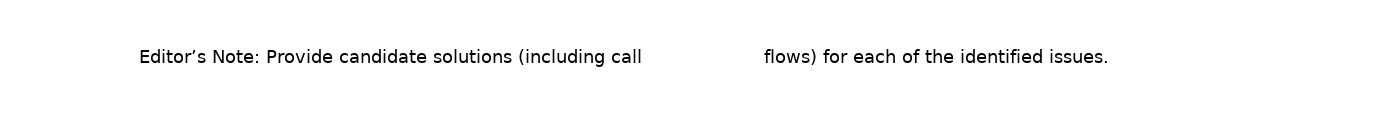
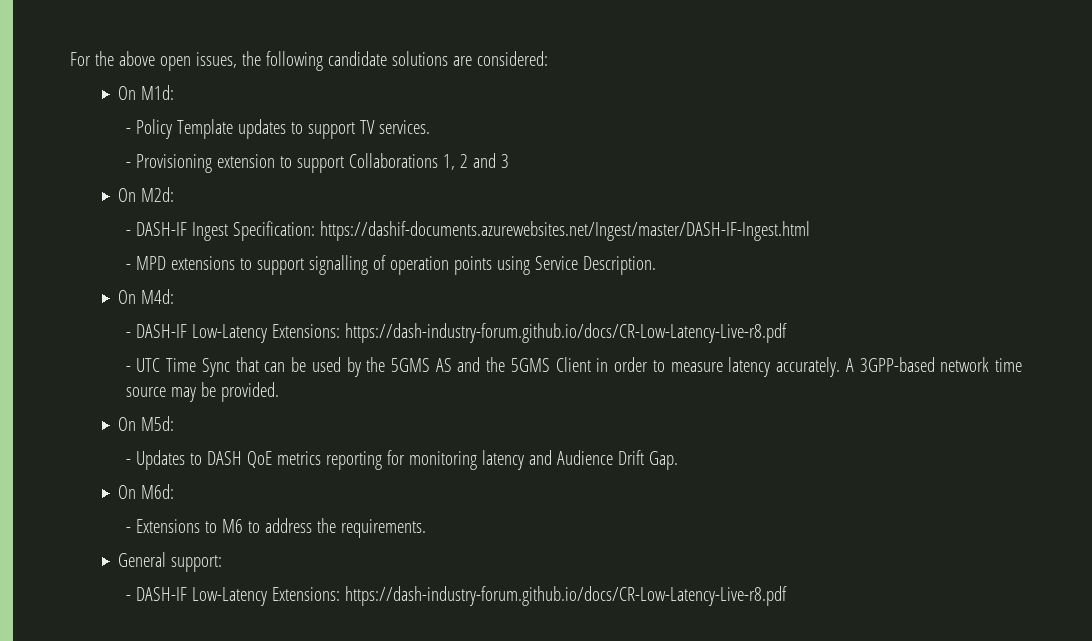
- Editor’s Note: Provide candidate solutions (including call flows) for each of the identified issues.
+ For the above open issues, the following candidate solutions are considered:
+ On M1d:
+ - Policy Template updates to support TV services.
+ - Provisioning extension to support Collaborations 1, 2 and 3
+ On M2d:
+ - DASH-IF Ingest Specification: https://dashif-documents.azurewebsites.net/Ingest/master/DASH-IF-Ingest.html
+ - MPD extensions to support signalling of operation points using Service Description.
+ On M4d:
+ - DASH-IF Low-Latency Extensions: https://dash-industry-forum.github.io/docs/CR-Low-Latency-Live-r8.pdf
+ - UTC Time Sync that can be used by the 5GMS AS and the 5GMS Client in order to measure latency accurately. A 3GPP-based network time source may be provided.
+ On M5d:
+ - Updates to DASH QoE metrics reporting for monitoring latency and Audience Drift Gap.
+ On M6d:
+ - Extensions to M6 to address the requirements.
+ General support:
+ - DASH-IF Low-Latency Extensions: https://dash-industry-forum.github.io/docs/CR-Low-Latency-Live-r8.pdf

